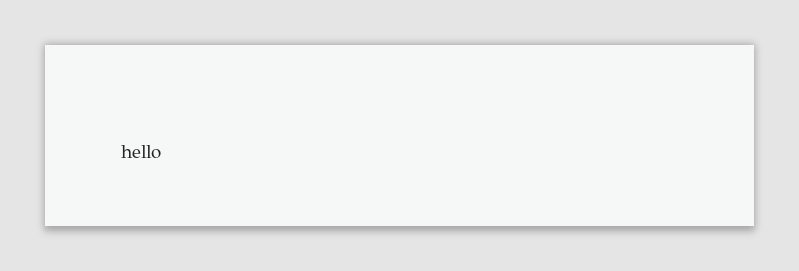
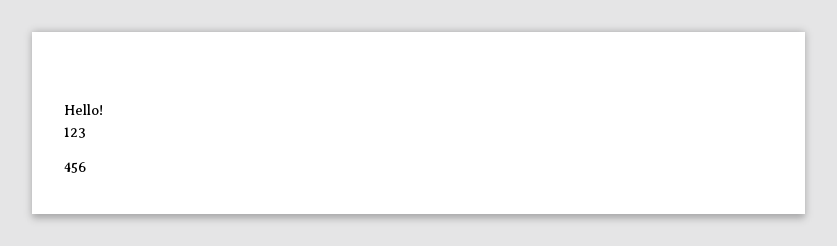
- hello
+ Hello!
+ 123
+ 456

